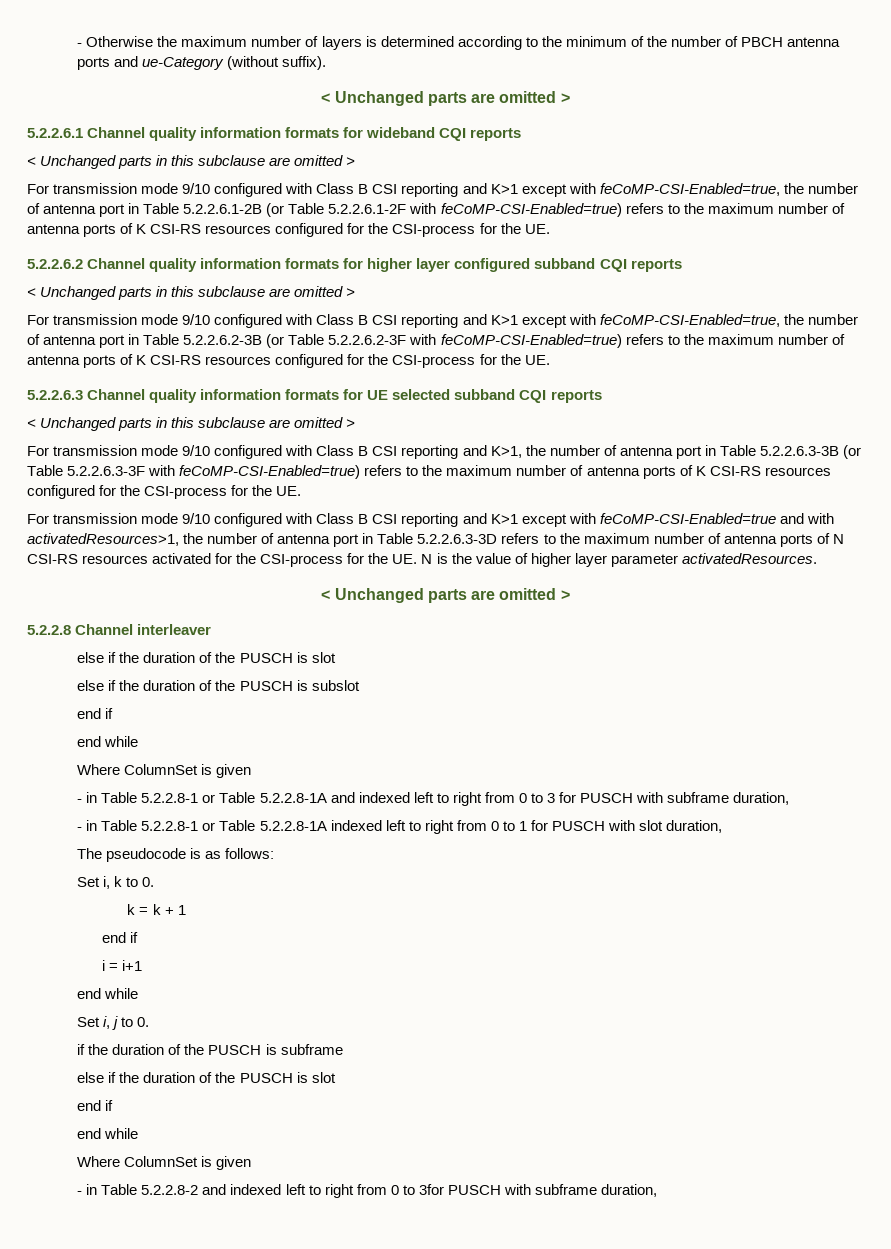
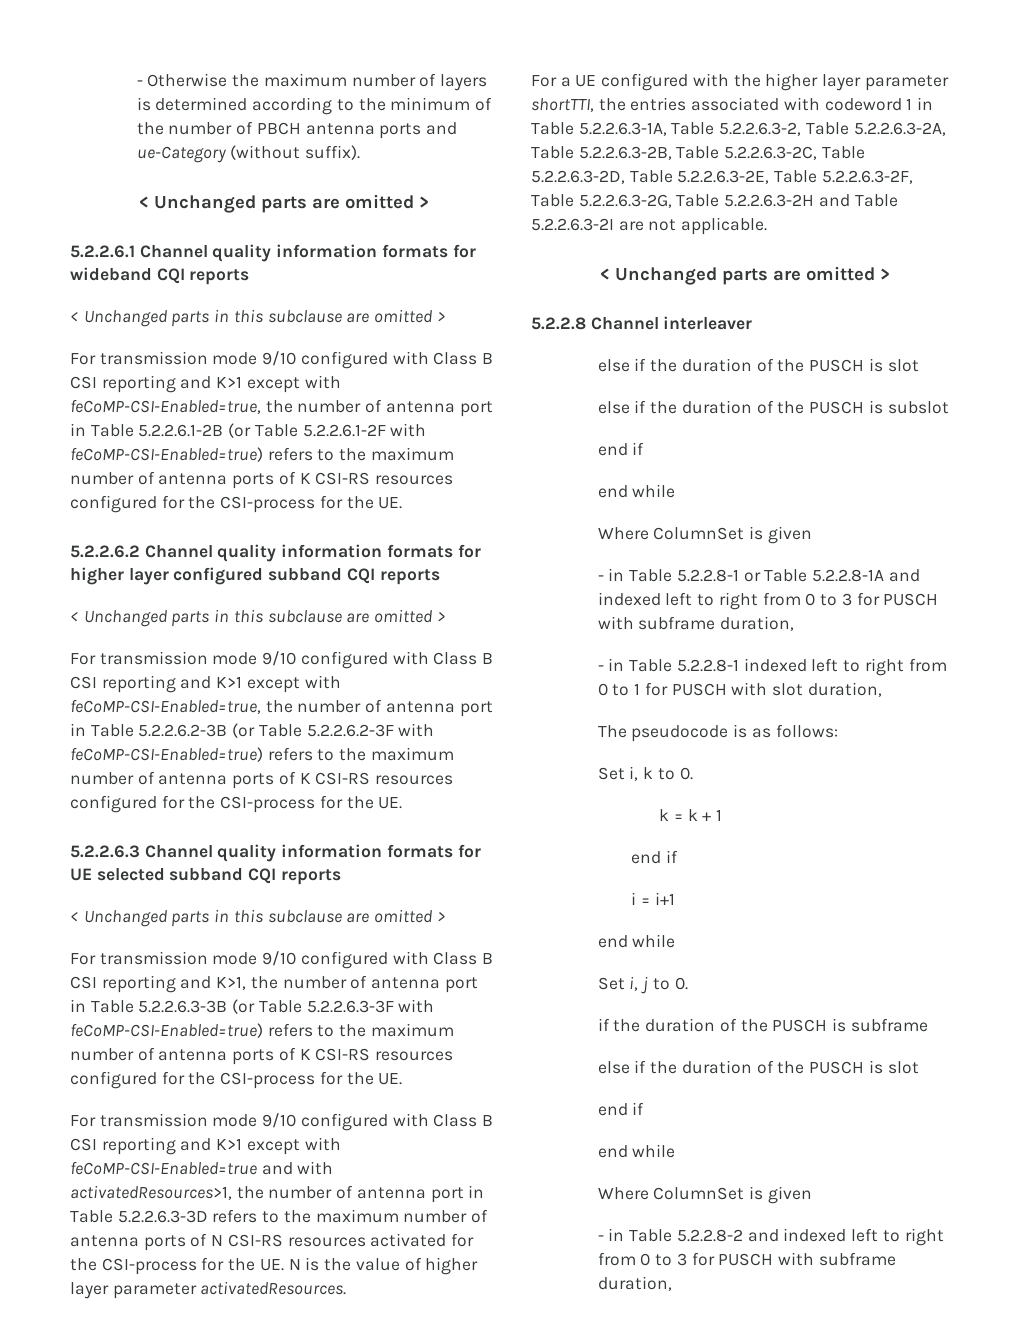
+ For a UE configured with the higher layer parameter shortTTI, the entries associated with codeword 1 in Table 5.2.2.6.3-1A, Table 5.2.2.6.3-2, Table 5.2.2.6.3-2A, Table 5.2.2.6.3-2B, Table 5.2.2.6.3-2C, Table 5.2.2.6.3-2D, Table 5.2.2.6.3-2E, Table 5.2.2.6.3-2F, Table 5.2.2.6.3-2G, Table 5.2.2.6.3-2H and Table 5.2.2.6.3-2I are not applicable.
- - in Table 5.2.2.8-1 or Table 5.2.2.8-1A indexed left to right from 0 to 1 for PUSCH with slot duration,
+ - in Table 5.2.2.8-1 indexed left to right from 0 to 1 for PUSCH with slot duration,
- - in Table 5.2.2.8-2 and indexed left to right from 0 to 3for PUSCH with subframe duration,
+ - in Table 5.2.2.8-2 and indexed left to right from 0 to 3 for PUSCH with subframe duration,

